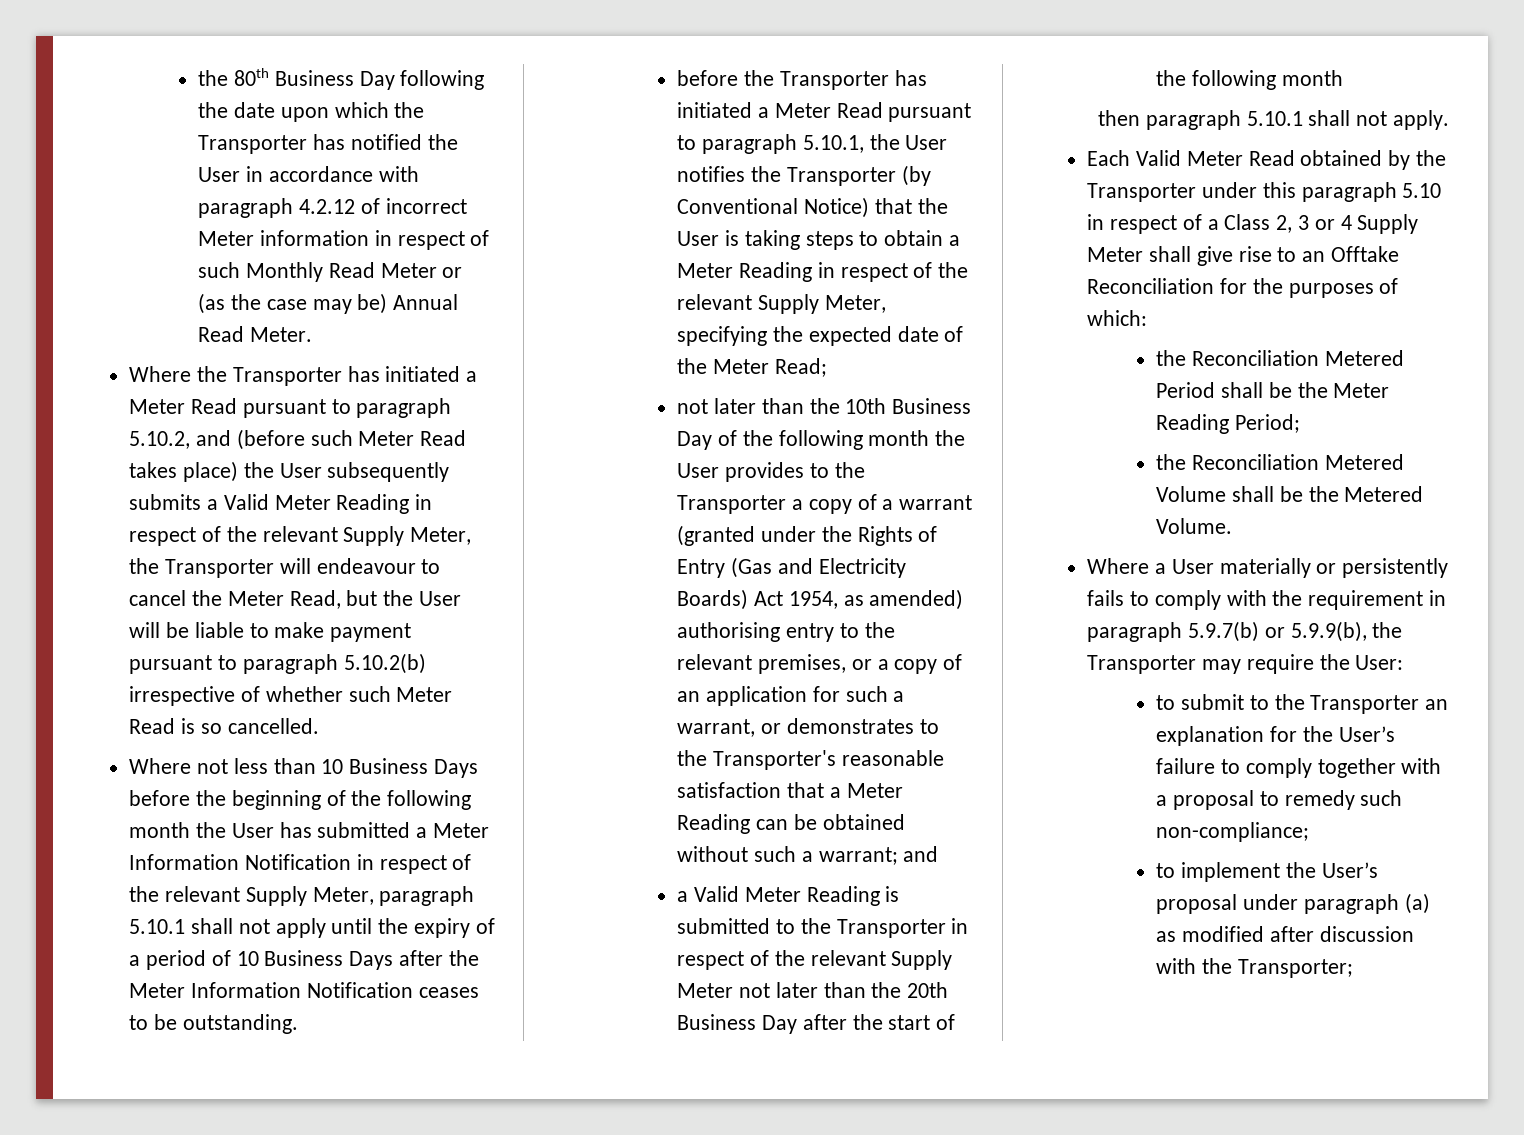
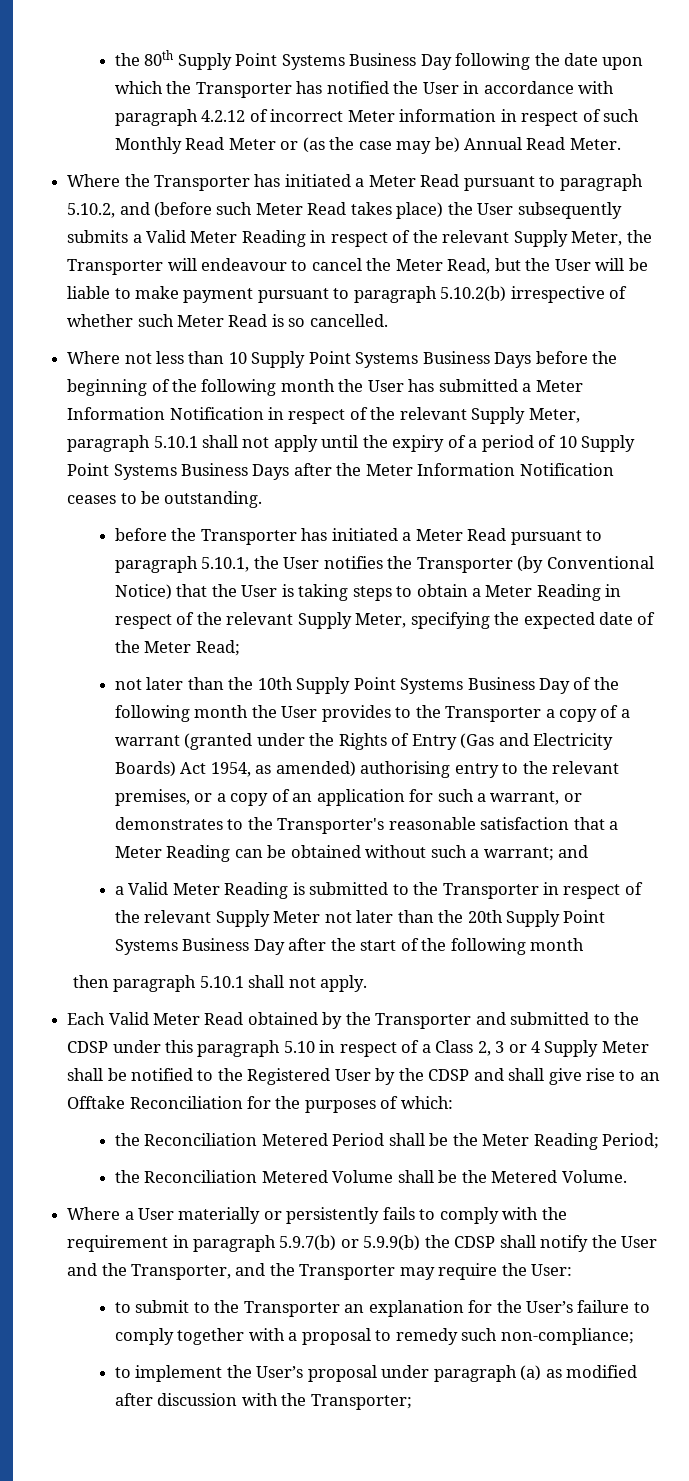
- the 80th Business Day following the date upon which the Transporter has notified the User in accordance with paragraph 4.2.12 of incorrect Meter information in respect of such Monthly Read Meter or (as the case may be) Annual Read Meter.
+ the 80th Supply Point Systems Business Day following the date upon which the Transporter has notified the User in accordance with paragraph 4.2.12 of incorrect Meter information in respect of such Monthly Read Meter or (as the case may be) Annual Read Meter.
- Where not less than 10 Business Days before the beginning of the following month the User has submitted a Meter Information Notification in respect of the relevant Supply Meter, paragraph 5.10.1 shall not apply until the expiry of a period of 10 Business Days after the Meter Information Notification ceases to be outstanding.
+ Where not less than 10 Supply Point Systems Business Days before the beginning of the following month the User has submitted a Meter Information Notification in respect of the relevant Supply Meter, paragraph 5.10.1 shall not apply until the expiry of a period of 10 Supply Point Systems Business Days after the Meter Information Notification ceases to be outstanding.
- not later than the 10th Business Day of the following month the User provides to the Transporter a copy of a warrant (granted under the Rights of Entry (Gas and Electricity Boards) Act 1954, as amended) authorising entry to the relevant premises, or a copy of an application for such a warrant, or demonstrates to the Transporter's reasonable satisfaction that a Meter Reading can be obtained without such a warrant;
+ not later than the 10th Supply Point Systems Business Day of the following month the User provides to the Transporter a copy of a warrant (granted under the Rights of Entry (Gas and Electricity Boards) Act 1954, as amended) authorising entry to the relevant premises, or a copy of an application for such a warrant, or demonstrates to the Transporter's reasonable satisfaction that a Meter Reading can be obtained without such a warrant;
- a Valid Meter Reading is submitted to the Transporter in respect of the relevant Supply Meter not later than the 20th Business Day after the start of the following month
+ a Valid Meter Reading is submitted to the Transporter in respect of the relevant Supply Meter not later than the 20th Supply Point Systems Business Day after the start of the following month
- Each Valid Meter Read obtained by the Transporter under this paragraph 5.10 in respect of a Class 2, 3 or 4 Supply Meter shall give rise to an Offtake Reconciliation for the purposes of which:
+ Each Valid Meter Read obtained by the Transporter and submitted to the CDSP under this paragraph 5.10 in respect of a Class 2, 3 or 4 Supply Meter shall be notified to the Registered User by the CDSP and shall give rise to an Offtake Reconciliation for the purposes of which:
- Where a User materially or persistently fails to comply with the requirement in paragraph 5.9.7(b) or 5.9.9(b), the Transporter may require the User:
+ Where a User materially or persistently fails to comply with the requirement in paragraph 5.9.7(b) or 5.9.9(b) the CDSP shall notify the User and the Transporter, and the Transporter may require the User:

